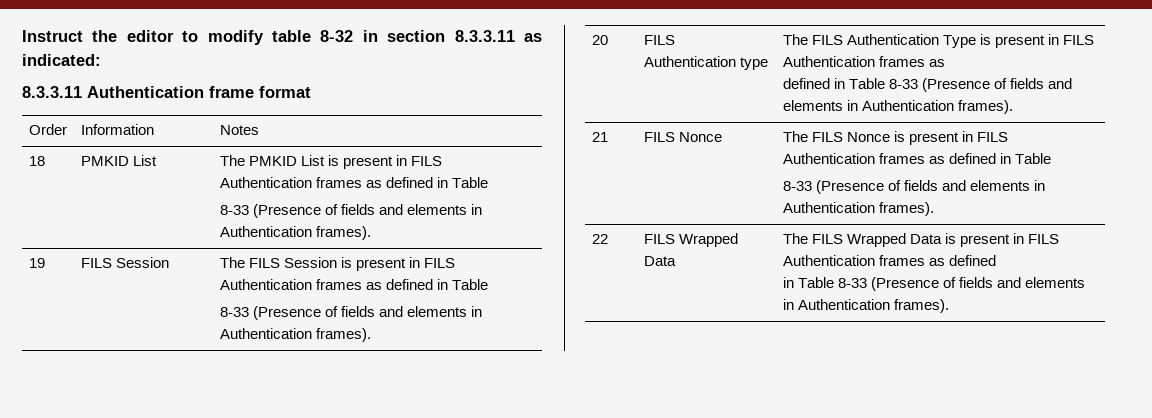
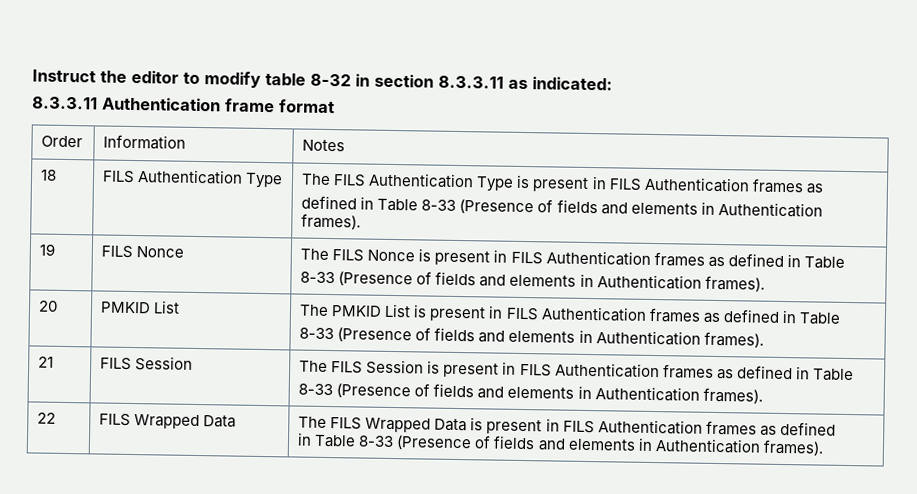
- 18 | PMKID List | The PMKID List is present in FILS Authentication frames as defined in Table
+ 18 | FILS Authentication Type | The FILS Authentication Type is present in FILS Authentication frames as
+ defined in Table 8-33 (Presence of fields and elements in Authentication frames).
+ 19 | FILS Nonce | The FILS Nonce is present in FILS Authentication frames as defined in Table
+ 8-33 (Presence of fields and elements in Authentication frames).
+ 20 | PMKID List | The PMKID List is present in FILS Authentication frames as defined in Table
- 19 | FILS Session | The FILS Session is present in FILS Authentication frames as defined in Table
+ 21 | FILS Session | The FILS Session is present in FILS Authentication frames as defined in Table
- 20 | FILS Authentication type | The FILS Authentication Type is present in FILS Authentication frames as
- defined in Table 8-33 (Presence of fields and elements in Authentication frames).
- 21 | FILS Nonce | The FILS Nonce is present in FILS Authentication frames as defined in Table
- 8-33 (Presence of fields and elements in Authentication frames).

